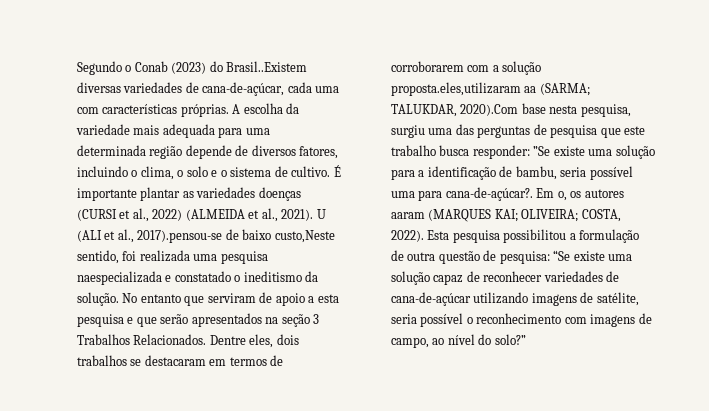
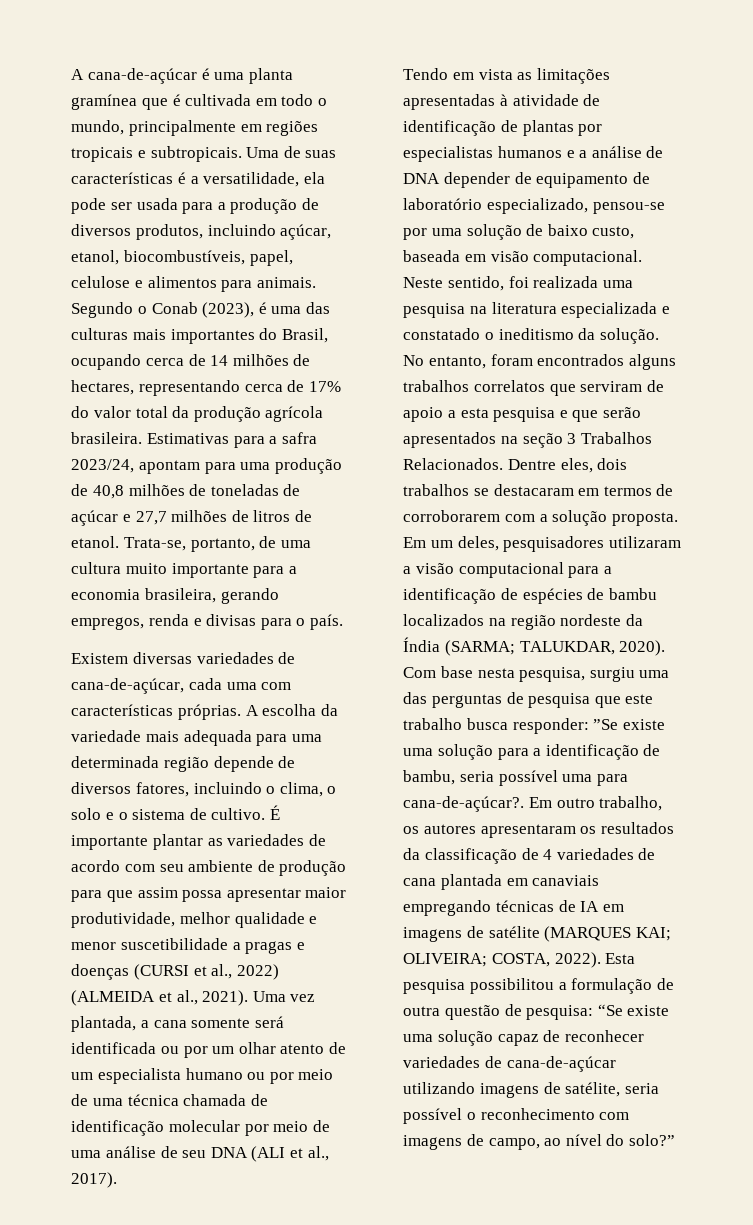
- Segundo o Conab (2023) do Brasil..Existem diversas variedades de cana-de-açúcar, cada uma com características próprias.
+ A cana-de-açúcar é uma planta gramínea que é cultivada em todo o mundo, principalmente em regiões tropicais e subtropicais. Uma de suas características é a versatilidade, ela pode ser usada para a produção de diversos produtos, incluindo açúcar, etanol, biocombustíveis, papel, celulose e alimentos para animais. Segundo o Conab (2023), é uma das culturas mais importantes do Brasil, ocupando cerca de 14 milhões de hectares, representando cerca de 17% do valor total da produção agrícola brasileira. Estimativas para a safra 2023/24, apontam para uma produção de 40,8 milhões de toneladas de açúcar e 27,7 milhões de litros de etanol. Trata-se, portanto, de uma cultura muito importante para a economia brasileira, gerando empregos, renda e divisas para o país.
+ Existem diversas variedades de cana-de-açúcar, cada uma com características próprias.
- É importante plantar as variedades doenças (CURSI et al., 2022) (ALMEIDA et al., 2021).
+ É importante plantar as variedades de acordo com seu ambiente de produção para que assim possa apresentar maior produtividade, melhor qualidade e menor suscetibilidade a pragas e doenças (CURSI et al., 2022) (ALMEIDA et al., 2021).
- U (ALI et al., 2017).pensou-se de baixo custo,Neste sentido, foi realizada uma pesquisa naespecializada e constatado o ineditismo da solução.
+ Uma vez plantada, a cana somente será identificada ou por um olhar atento de um especialista humano ou por meio de uma técnica chamada de identificação molecular por meio de uma análise de seu DNA (ALI et al., 2017).
+ Tendo em vista as limitações apresentadas à atividade de identificação de plantas por especialistas humanos e a análise de DNA depender de equipamento de laboratório especializado, pensou-se por uma solução de baixo custo, baseada em visão computacional. Neste sentido, foi realizada uma pesquisa na literatura especializada e constatado o ineditismo da solução.
- No entanto que serviram de apoio a esta pesquisa e que serão apresentados na seção 3 Trabalhos Relacionados.
+ No entanto, foram encontrados alguns trabalhos correlatos que serviram de apoio a esta pesquisa e que serão apresentados na seção 3 Trabalhos Relacionados.
- Dentre eles, dois trabalhos se destacaram em termos de corroborarem com a solução proposta.eles,utilizaram aa (SARMA; TALUKDAR, 2020).Com base nesta pesquisa, surgiu uma das perguntas de pesquisa que este trabalho busca responder: ”Se existe uma solução para a identificação de bambu, seria possível uma para cana-de-açúcar?.
+ Dentre eles, dois trabalhos se destacaram em termos de corroborarem com a solução proposta. Em um deles, pesquisadores utilizaram a visão computacional para a identificação de espécies de bambu localizados na região nordeste da Índia (SARMA; TALUKDAR, 2020). Com base nesta pesquisa, surgiu uma das perguntas de pesquisa que este trabalho busca responder: ”Se existe uma solução para a identificação de bambu, seria possível uma para cana-de-açúcar?.
- Em o, os autores aaram (MARQUES KAI; OLIVEIRA; COSTA, 2022).
+ Em outro trabalho, os autores apresentaram os resultados da classificação de 4 variedades de cana plantada em canaviais empregando técnicas de IA em imagens de satélite (MARQUES KAI; OLIVEIRA; COSTA, 2022).

